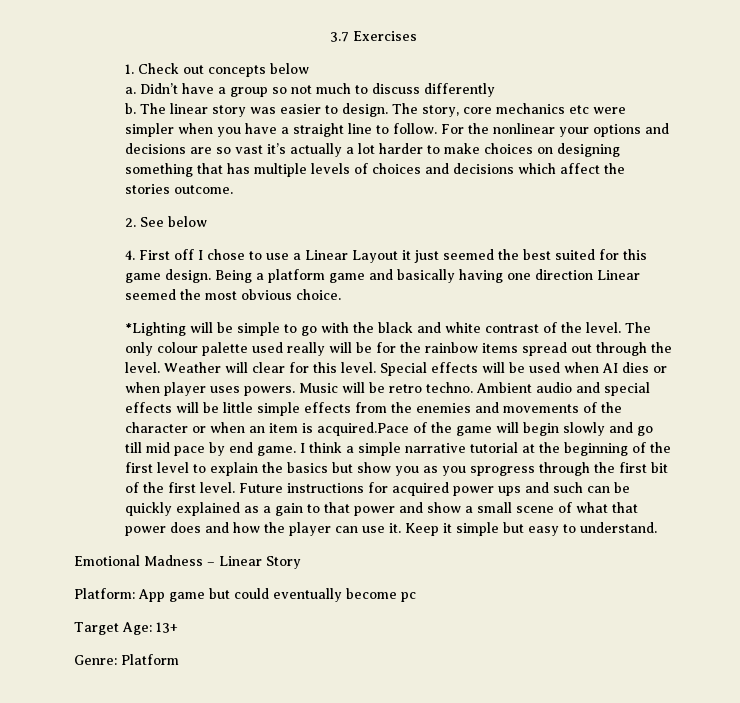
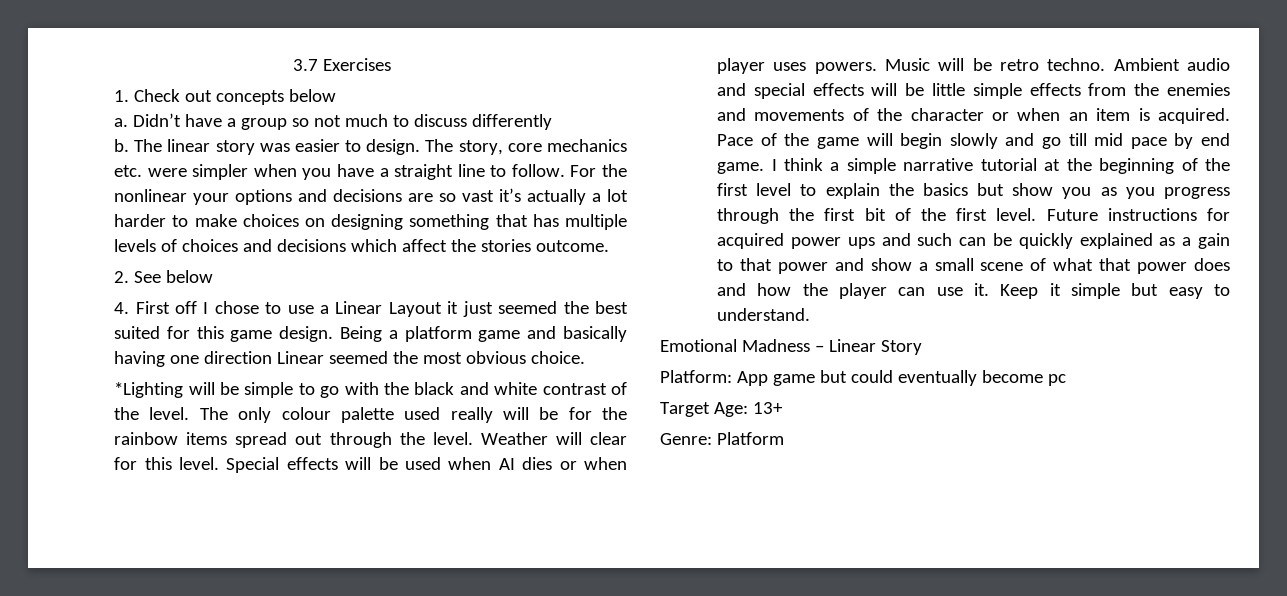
- The story, core mechanics etc were simpler when you have a straight line to follow.
+ The story, core mechanics etc. were simpler when you have a straight line to follow.
- Ambient audio and special effects will be little simple effects from the enemies and movements of the character or when an item is acquired.Pace of the game will begin slowly and go till mid pace by end game.
+ Ambient audio and special effects will be little simple effects from the enemies and movements of the character or when an item is acquired. Pace of the game will begin slowly and go till mid pace by end game.
- I think a simple narrative tutorial at the beginning of the first level to explain the basics but show you as you sprogress through the first bit of the first level.
+ I think a simple narrative tutorial at the beginning of the first level to explain the basics but show you as you progress through the first bit of the first level.

